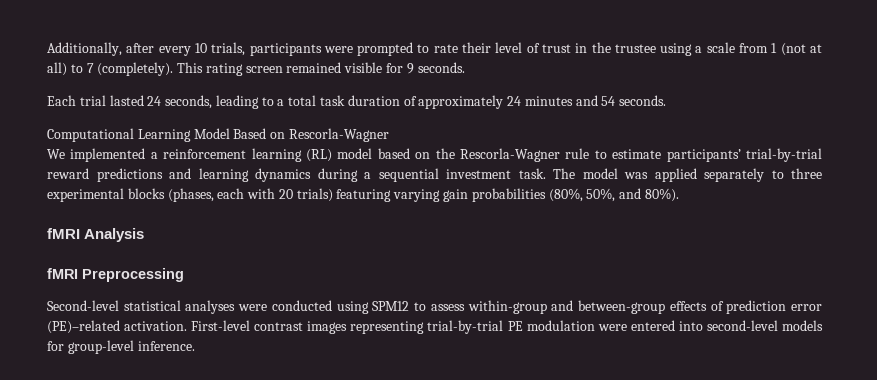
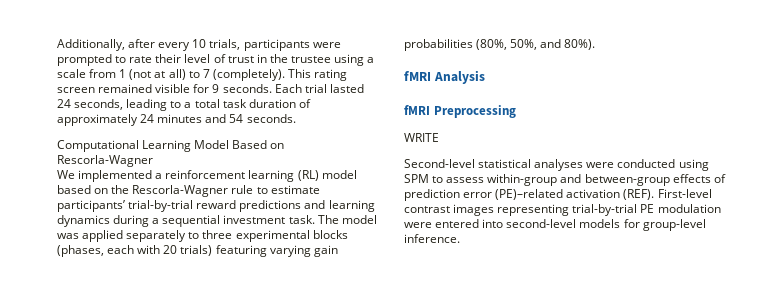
- This rating screen remained visible for 9 seconds.
- Each trial lasted 24 seconds, leading to a total task duration of approximately 24 minutes and 54 seconds.
+ This rating screen remained visible for 9 seconds. Each trial lasted 24 seconds, leading to a total task duration of approximately 24 minutes and 54 seconds.
+ WRITE
- Second-level statistical analyses were conducted using SPM12 to assess within-group and between-group effects of prediction error (PE)–related activation.
+ Second-level statistical analyses were conducted using SPM to assess within-group and between-group effects of prediction error (PE)–related activation (REF).

